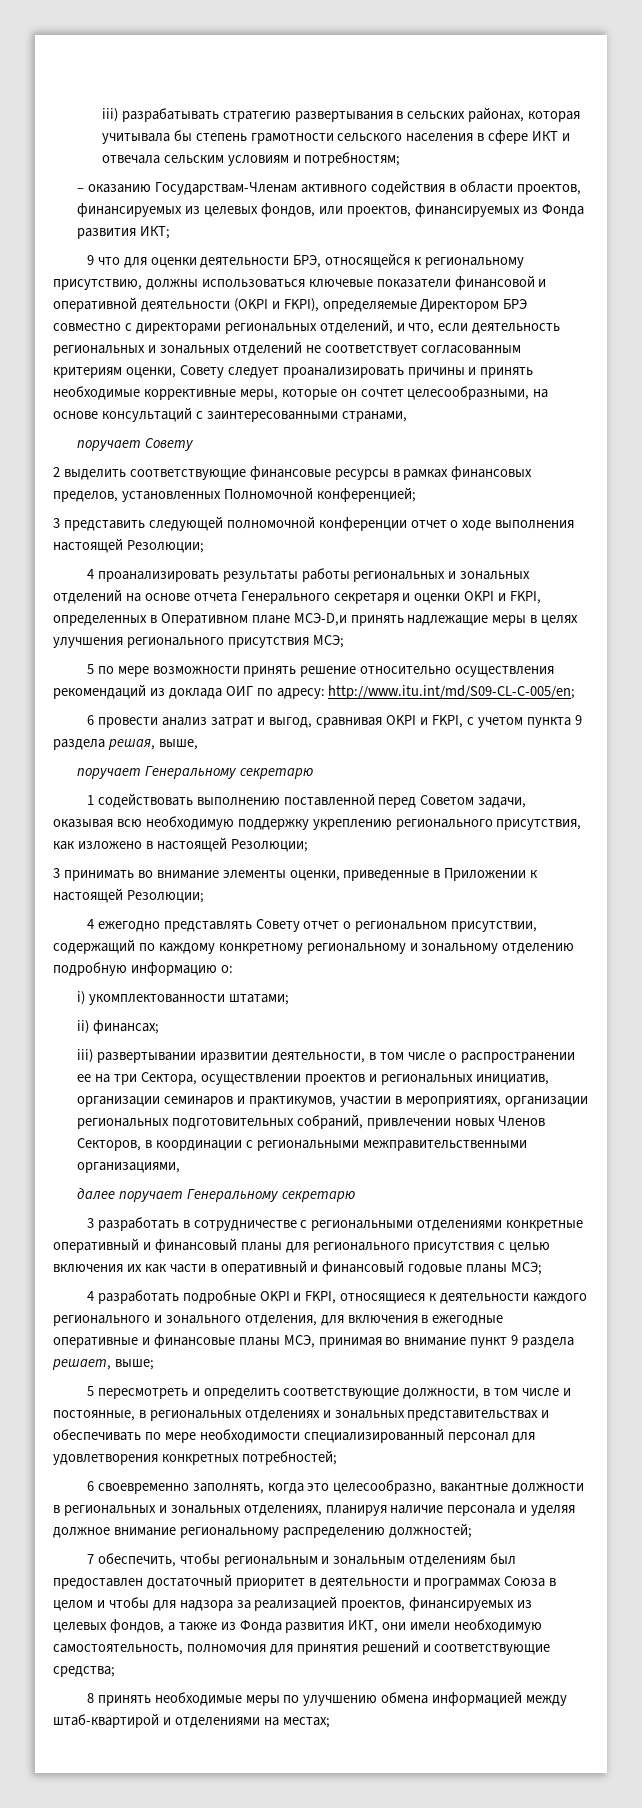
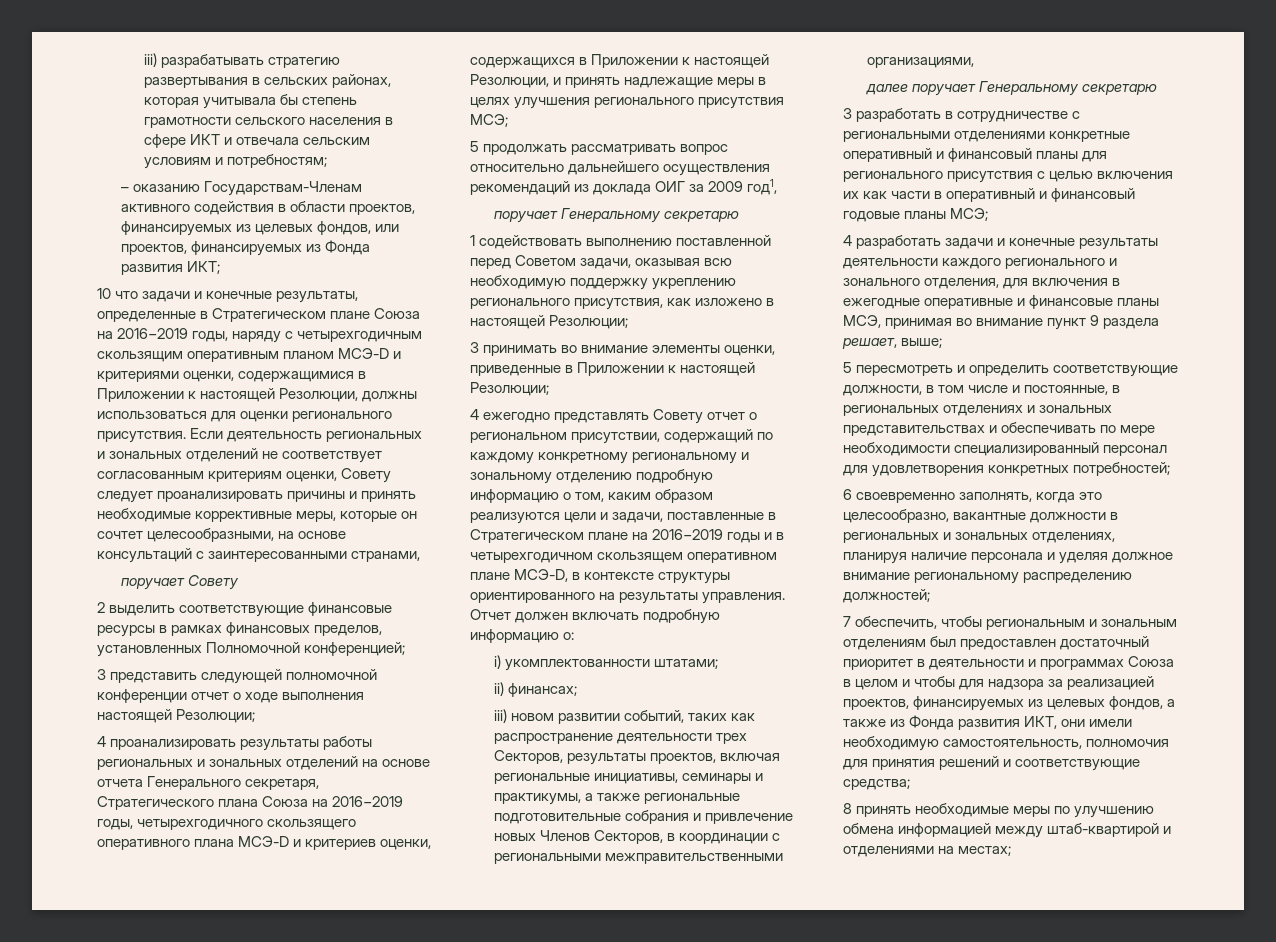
- 9 что для оценки деятельности БРЭ, относящейся к региональному присутствию, должны использоваться ключевые показатели финансовой и оперативной деятельности (OKPI и FKPI), определяемые Директором БРЭ совместно с директорами региональных отделений, и что, если деятельность региональных и зональных отделений не соответствует согласованным критериям оценки, Совету следует проанализировать причины и принять необходимые коррективные меры, которые он сочтет целесообразными, на основе консультаций с заинтересованными странами,
+ 10 что задачи и конечные результаты, определенные в Стратегическом плане Союза на 2016−2019 годы, наряду с четырехгодичным скользящим оперативным планом МСЭ-D и критериями оценки, содержащимися в Приложении к настоящей Резолюции, должны использоваться для оценки регионального присутствия. Если деятельность региональных и зональных отделений не соответствует согласованным критериям оценки, Совету следует проанализировать причины и принять необходимые коррективные меры, которые он сочтет целесообразными, на основе консультаций с заинтересованными странами,
- 4 проанализировать результаты работы региональных и зональных отделений на основе отчета Генерального секретаря и оценки OKPI и FKPI, определенных в Оперативном плане МСЭ-D,и принять надлежащие меры в целях улучшения регионального присутствия МСЭ;
+ 4 проанализировать результаты работы региональных и зональных отделений на основе отчета Генерального секретаря, Стратегического плана Союза на 2016−2019 годы, четырехгодичного скользящего оперативного плана МСЭ-D и критериев оценки, содержащихся в Приложении к настоящей Резолюции, и принять надлежащие меры в целях улучшения регионального присутствия МСЭ;
- 5 по мере возможности принять решение относительно осуществления рекомендаций из доклада ОИГ по адресу: http://www.itu.int/md/S09-CL-C-005/en;
- 6 провести анализ затрат и выгод, сравнивая OKPI и FKPI, с учетом пункта 9 раздела решая, выше,
+ 5 продолжать рассматривать вопрос относительно дальнейшего осуществления рекомендаций из доклада ОИГ за 2009 год1,
- 4 ежегодно представлять Совету отчет о региональном присутствии, содержащий по каждому конкретному региональному и зональному отделению подробную информацию о:
+ 4 ежегодно представлять Совету отчет о региональном присутствии, содержащий по каждому конкретному региональному и зональному отделению подробную информацию о том, каким образом реализуются цели и задачи, поставленные в Стратегическом плане на 2016−2019 годы и в четырехгодичном скользящем оперативном плане МСЭ-D, в контексте структуры ориентированного на результаты управления. Отчет должен включать подробную информацию о:
- iii) развертывании иразвитии деятельности, в том числе о распространении ее на три Сектора, осуществлении проектов и региональных инициатив, организации семинаров и практикумов, участии в мероприятиях, организации региональных подготовительных собраний, привлечении новых Членов Секторов, в координации с региональными межправительственными организациями,
+ iii) новом развитии событий, таких как распространение деятельности трех Секторов, результаты проектов, включая региональные инициативы, семинары и практикумы, а также региональные подготовительные собрания и привлечение новых Членов Секторов, в координации с региональными межправительственными организациями,
- 4 разработать подробные OKPI и FKPI, относящиеся к деятельности каждого регионального и зонального отделения, для включения в ежегодные оперативные и финансовые планы МСЭ, принимая во внимание пункт 9 раздела решает, выше;
+ 4 разработать задачи и конечные результаты деятельности каждого регионального и зонального отделения, для включения в ежегодные оперативные и финансовые планы МСЭ, принимая во внимание пункт 9 раздела решает, выше;

